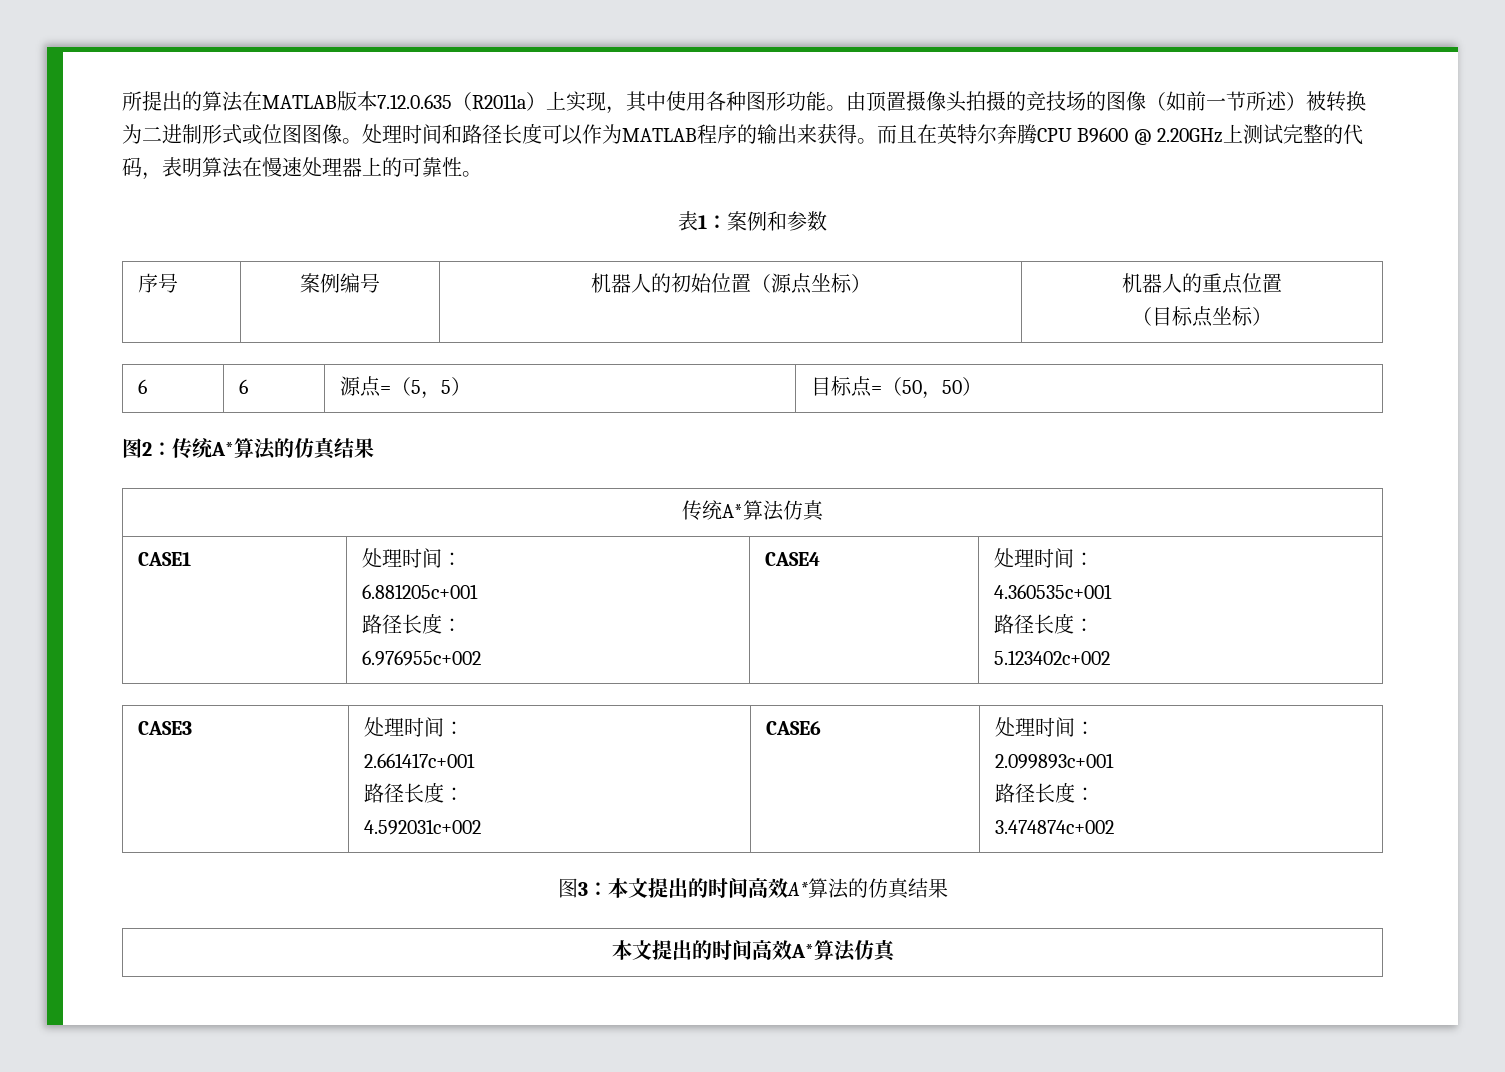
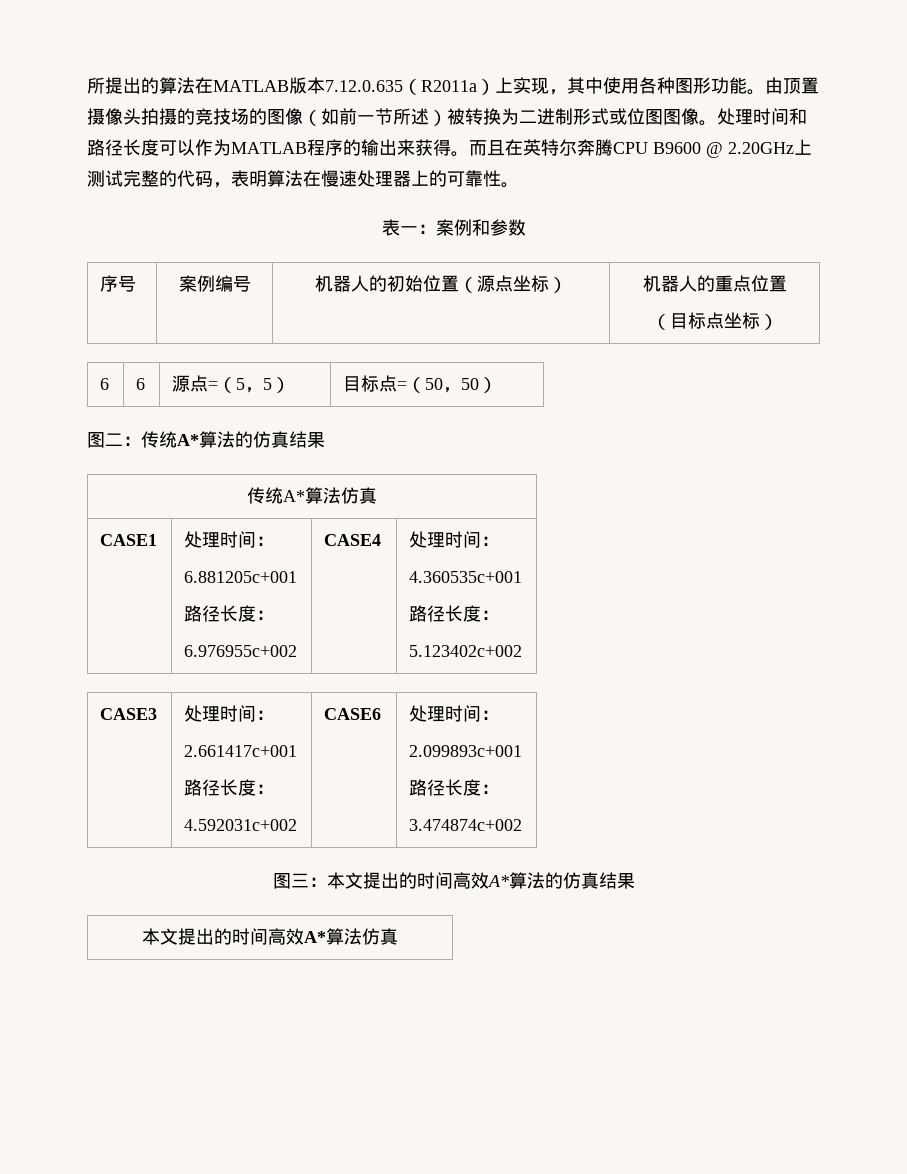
- 表1：案例和参数
+ 表一：案例和参数
- 图2：传统A*算法的仿真结果
+ 图二：传统A*算法的仿真结果
- 图3：本文提出的时间高效A*算法的仿真结果
+ 图三：本文提出的时间高效A*算法的仿真结果

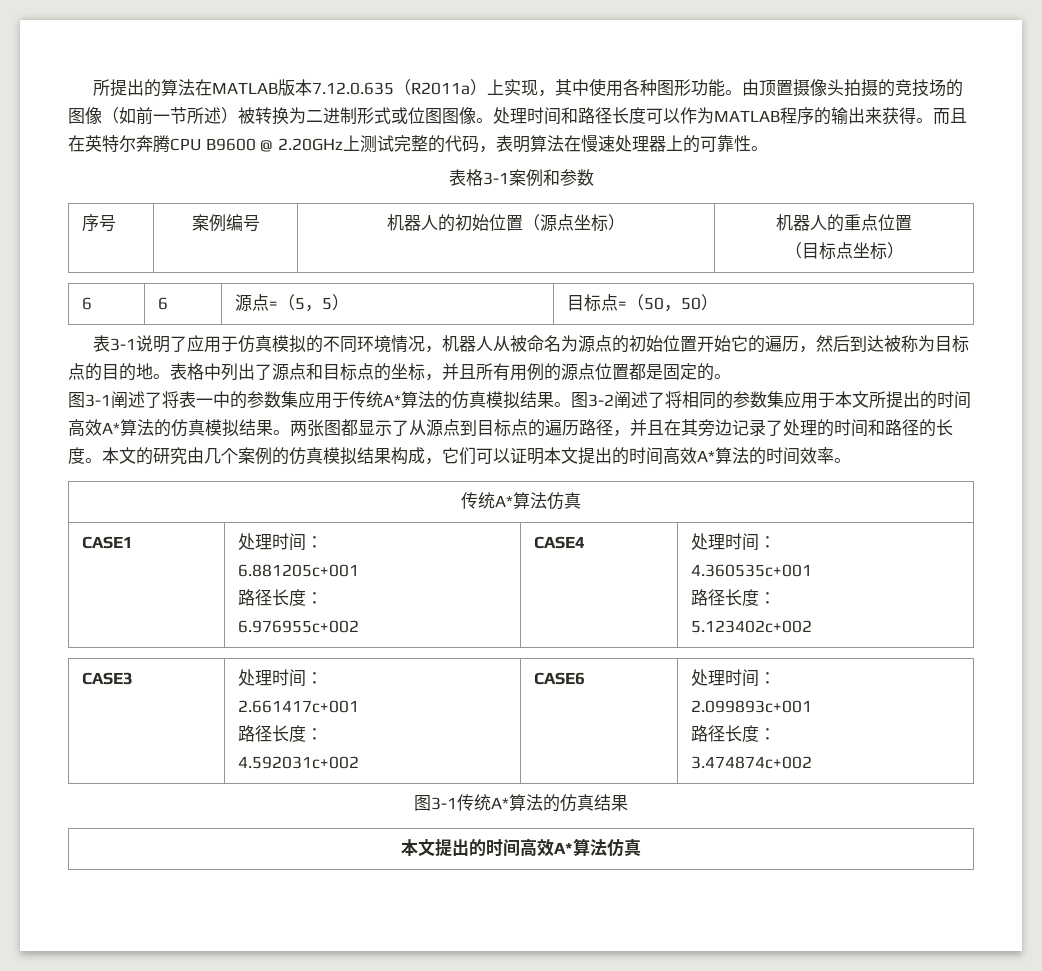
- 表一：案例和参数
+ 表格3-1案例和参数
- 图二：传统A*算法的仿真结果
+ 表3-1说明了应用于仿真模拟的不同环境情况，机器人从被命名为源点的初始位置开始它的遍历，然后到达被称为目标点的目的地。表格中列出了源点和目标点的坐标，并且所有用例的源点位置都是固定的。
+ 图3-1阐述了将表一中的参数集应用于传统A*算法的仿真模拟结果。图3-2阐述了将相同的参数集应用于本文所提出的时间高效A*算法的仿真模拟结果。两张图都显示了从源点到目标点的遍历路径，并且在其旁边记录了处理的时间和路径的长度。本文的研究由几个案例的仿真模拟结果构成，它们可以证明本文提出的时间高效A*算法的时间效率。
- 图三：本文提出的时间高效A*算法的仿真结果
+ 图3-1传统A*算法的仿真结果

